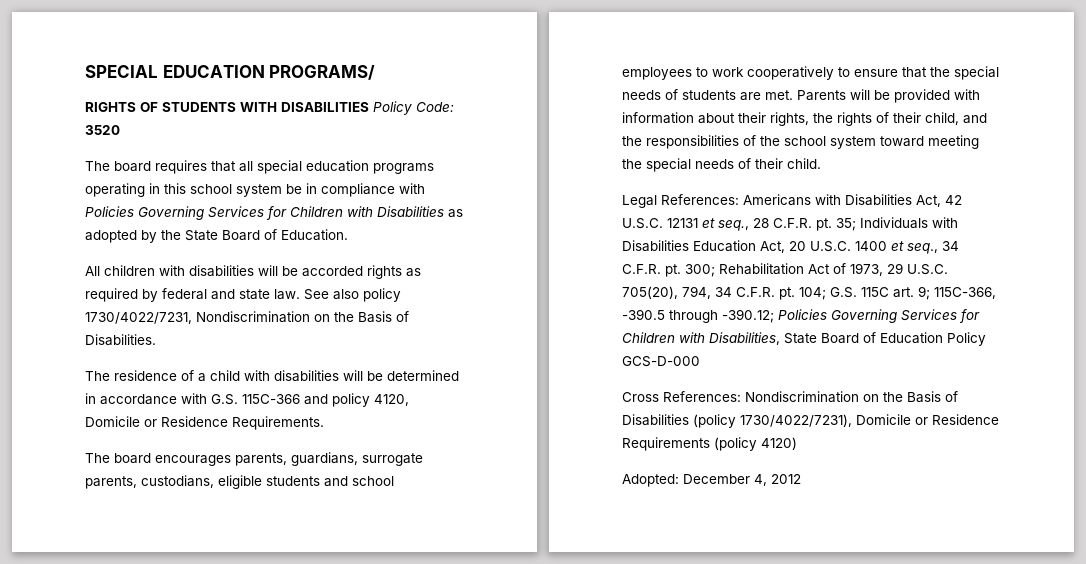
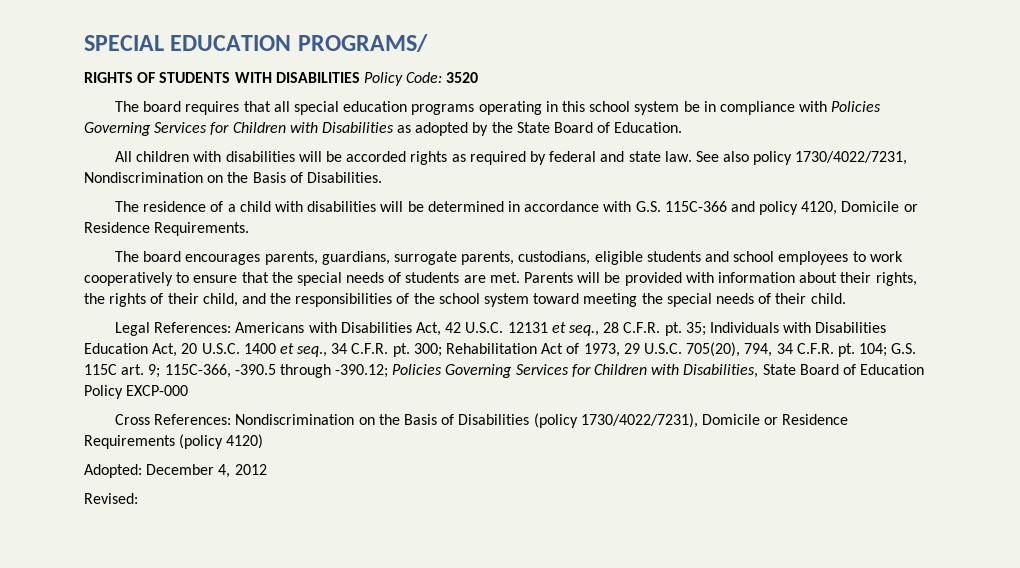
- 104; G.S. 115C art. 9; 115C-366, -390.5 through -390.12; Policies Governing Services for Children with Disabilities, State Board of Education Policy GCS-D-000
+ 104; G.S. 115C art. 9; 115C-366, -390.5 through -390.12; Policies Governing Services for Children with Disabilities, State Board of Education Policy EXCP-000
+ Revised:

